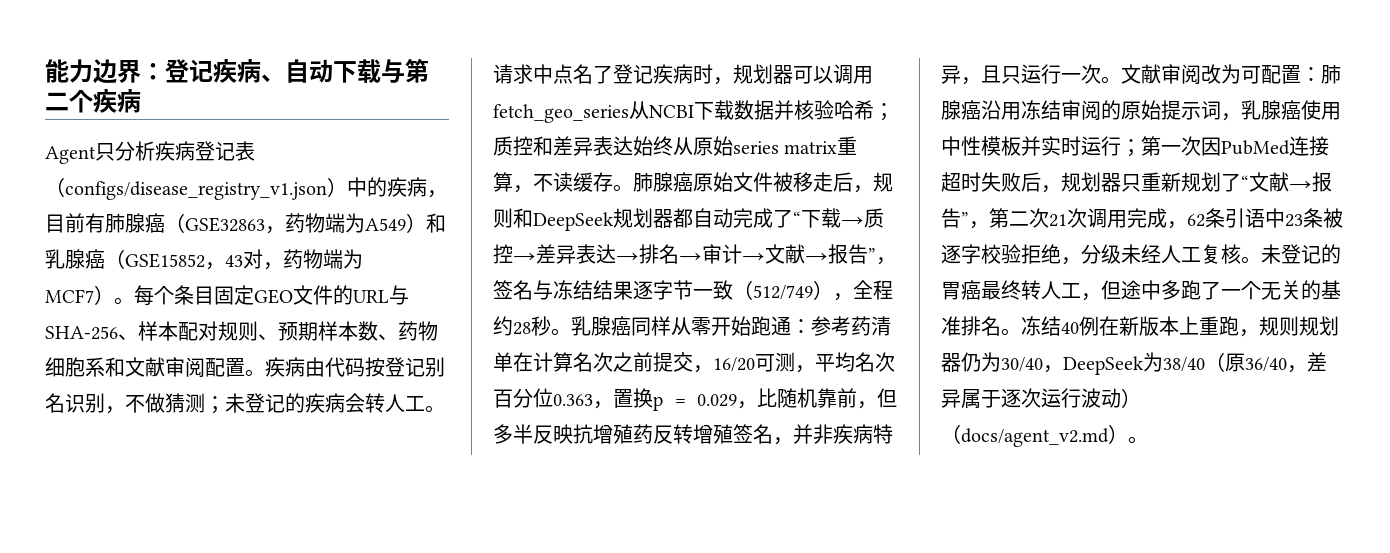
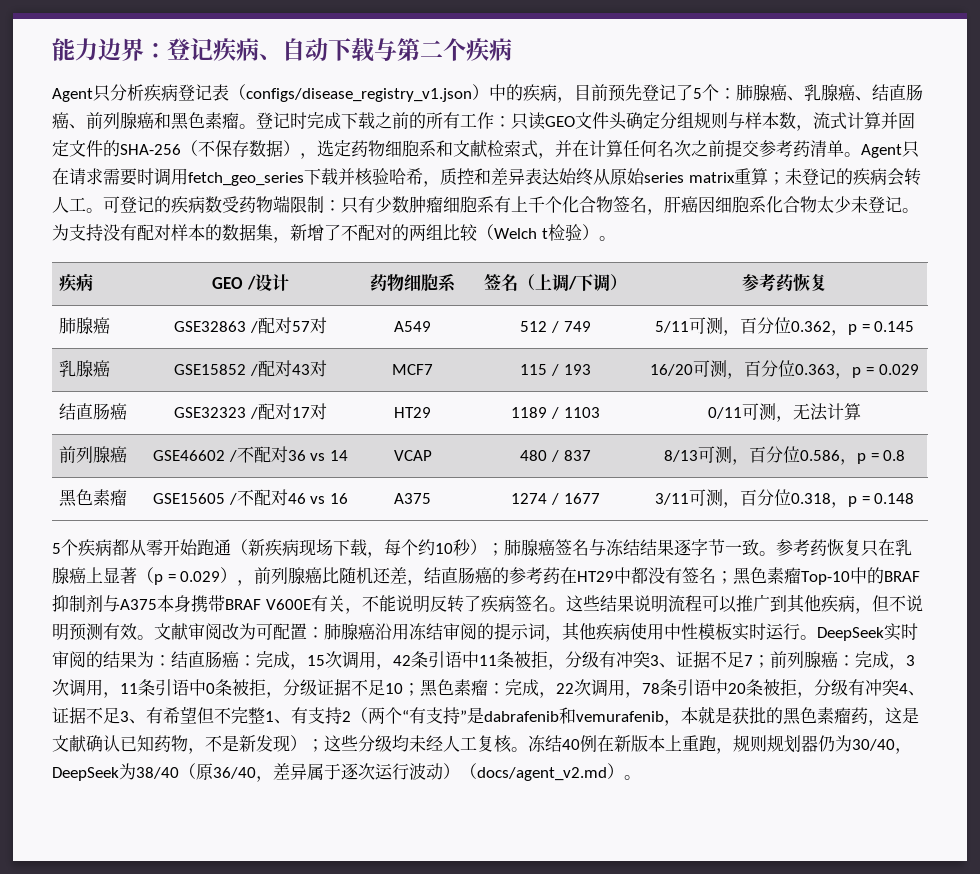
- Agent只分析疾病登记表（configs/disease_registry_v1.json）中的疾病，目前有肺腺癌（GSE32863，药物端为A549）和乳腺癌（GSE15852，43对，药物端为MCF7）。每个条目固定GEO文件的URL与SHA-256、样本配对规则、预期样本数、药物细胞系和文献审阅配置。疾病由代码按登记别名识别，不做猜测；未登记的疾病会转人工。请求中点名了登记疾病时，规划器可以调用fetch_geo_series从NCBI下载数据并核验哈希；质控和差异表达始终从原始series matrix重算，不读缓存。肺腺癌原始文件被移走后，规则和DeepSeek规划器都自动完成了“下载→质控→差异表达→排名→审计→文献→报告”，签名与冻结结果逐字节一致（512/749），全程约28秒。乳腺癌同样从零开始跑通：参考药清单在计算名次之前提交，16/20可测，平均名次百分位0.363，置换p = 0.029，比随机靠前，但多半反映抗增殖药反转增殖签名，并非疾病特异，且只运行一次。
+ Agent只分析疾病登记表（configs/disease_registry_v1.json）中的疾病，目前预先登记了5个：肺腺癌、乳腺癌、结直肠癌、前列腺癌和黑色素瘤。登记时完成下载之前的所有工作：只读GEO文件头确定分组规则与样本数，流式计算并固定文件的SHA-256（不保存数据），选定药物细胞系和文献检索式，并在计算任何名次之前提交参考药清单。Agent只在请求需要时调用fetch_geo_series下载并核验哈希，质控和差异表达始终从原始series matrix重算；未登记的疾病会转人工。可登记的疾病数受药物端限制：只有少数肿瘤细胞系有上千个化合物签名，肝癌因细胞系化合物太少未登记。为支持没有配对样本的数据集，新增了不配对的两组比较（Welch t检验）。
+ 疾病 | GEO /设计 | 药物细胞系 | 签名（上调/下调） | 参考药恢复
+ 肺腺癌 | GSE32863 /配对57对 | A549 | 512 / 749 | 5/11可测，百分位0.362，p = 0.145
+ 乳腺癌 | GSE15852 /配对43对 | MCF7 | 115 / 193 | 16/20可测，百分位0.363，p = 0.029
+ 结直肠癌 | GSE32323 /配对17对 | HT29 | 1189 / 1103 | 0/11可测，无法计算
+ 前列腺癌 | GSE46602 /不配对36 vs 14 | VCAP | 480 / 837 | 8/13可测，百分位0.586，p = 0.8
+ 黑色素瘤 | GSE15605 /不配对46 vs 16 | A375 | 1274 / 1677 | 3/11可测，百分位0.318，p = 0.148
+ 5个疾病都从零开始跑通（新疾病现场下载，每个约10秒）；肺腺癌签名与冻结结果逐字节一致。参考药恢复只在乳腺癌上显著（p = 0.029），前列腺癌比随机还差，结直肠癌的参考药在HT29中都没有签名；黑色素瘤Top-10中的BRAF抑制剂与A375本身携带BRAF V600E有关，不能说明反转了疾病签名。这些结果说明流程可以推广到其他疾病，但不说明预测有效。
- 文献审阅改为可配置：肺腺癌沿用冻结审阅的原始提示词，乳腺癌使用中性模板并实时运行；第一次因PubMed连接超时失败后，规划器只重新规划了“文献→报告”，第二次21次调用完成，62条引语中23条被逐字校验拒绝，分级未经人工复核。未登记的胃癌最终转人工，但途中多跑了一个无关的基准排名。
+ 文献审阅改为可配置：肺腺癌沿用冻结审阅的提示词，其他疾病使用中性模板实时运行。DeepSeek实时审阅的结果为：结直肠癌：完成，15次调用，42条引语中11条被拒，分级有冲突3、证据不足7；前列腺癌：完成，3次调用，11条引语中0条被拒，分级证据不足10；黑色素瘤：完成，22次调用，78条引语中20条被拒，分级有冲突4、证据不足3、有希望但不完整1、有支持2（两个“有支持”是dabrafenib和vemurafenib，本就是获批的黑色素瘤药，这是文献确认已知药物，不是新发现）；这些分级均未经人工复核。

